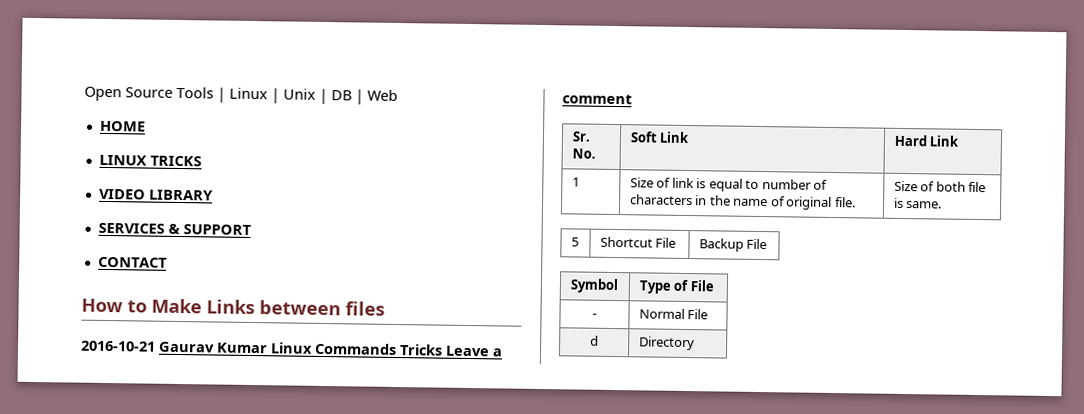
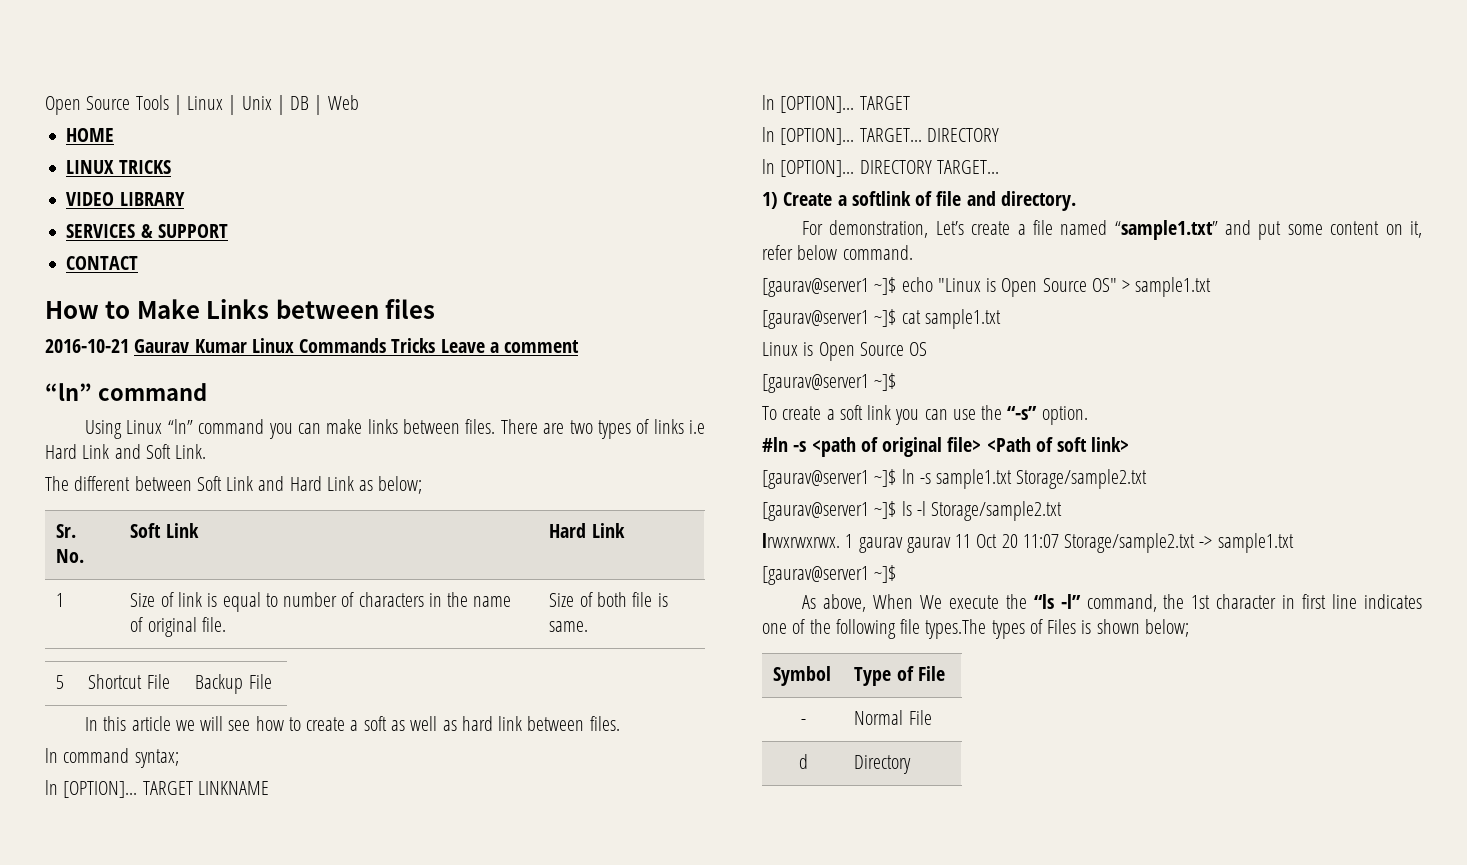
  2016-10-21 Gaurav Kumar Linux Commands Tricks Leave a comment
+ “ln” command
+ Using Linux “ln” command you can make links between files. There are two types of links i.e Hard Link and Soft Link.
+ The different between Soft Link and Hard Link as below;
+ In this article we will see how to create a soft as well as hard link between files.
+ ln command syntax;
+ ln [OPTION]... TARGET LINKNAME
+ ln [OPTION]... TARGET
+ ln [OPTION]... TARGET... DIRECTORY
+ ln [OPTION]... DIRECTORY TARGET...
+ 1) Create a softlink of file and directory.
+ For demonstration, Let’s create a file named “sample1.txt” and put some content on it, refer below command.
+ [gaurav@server1 ~]$ echo "Linux is Open Source OS" > sample1.txt
+ [gaurav@server1 ~]$ cat sample1.txt
+ Linux is Open Source OS
+ [gaurav@server1 ~]$
+ To create a soft link you can use the “-s” option.
+ #ln -s <path of original file> <Path of soft link>
+ [gaurav@server1 ~]$ ln -s sample1.txt Storage/sample2.txt
+ [gaurav@server1 ~]$ ls -l Storage/sample2.txt
+ lrwxrwxrwx. 1 gaurav gaurav 11 Oct 20 11:07 Storage/sample2.txt -> sample1.txt
+ [gaurav@server1 ~]$
+ As above, When We execute the “ls -l” command, the 1st character in first line indicates one of the following file types.The types of Files is shown below;

